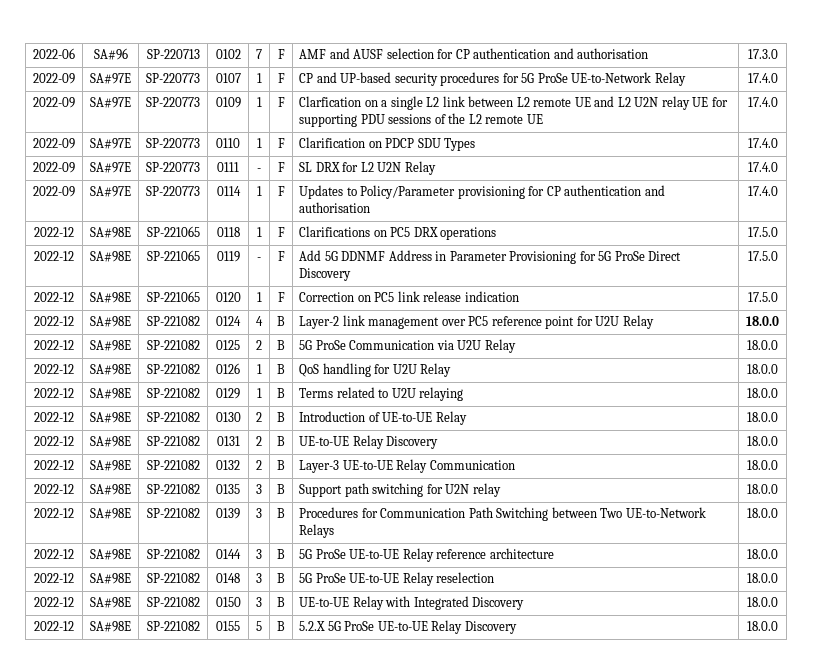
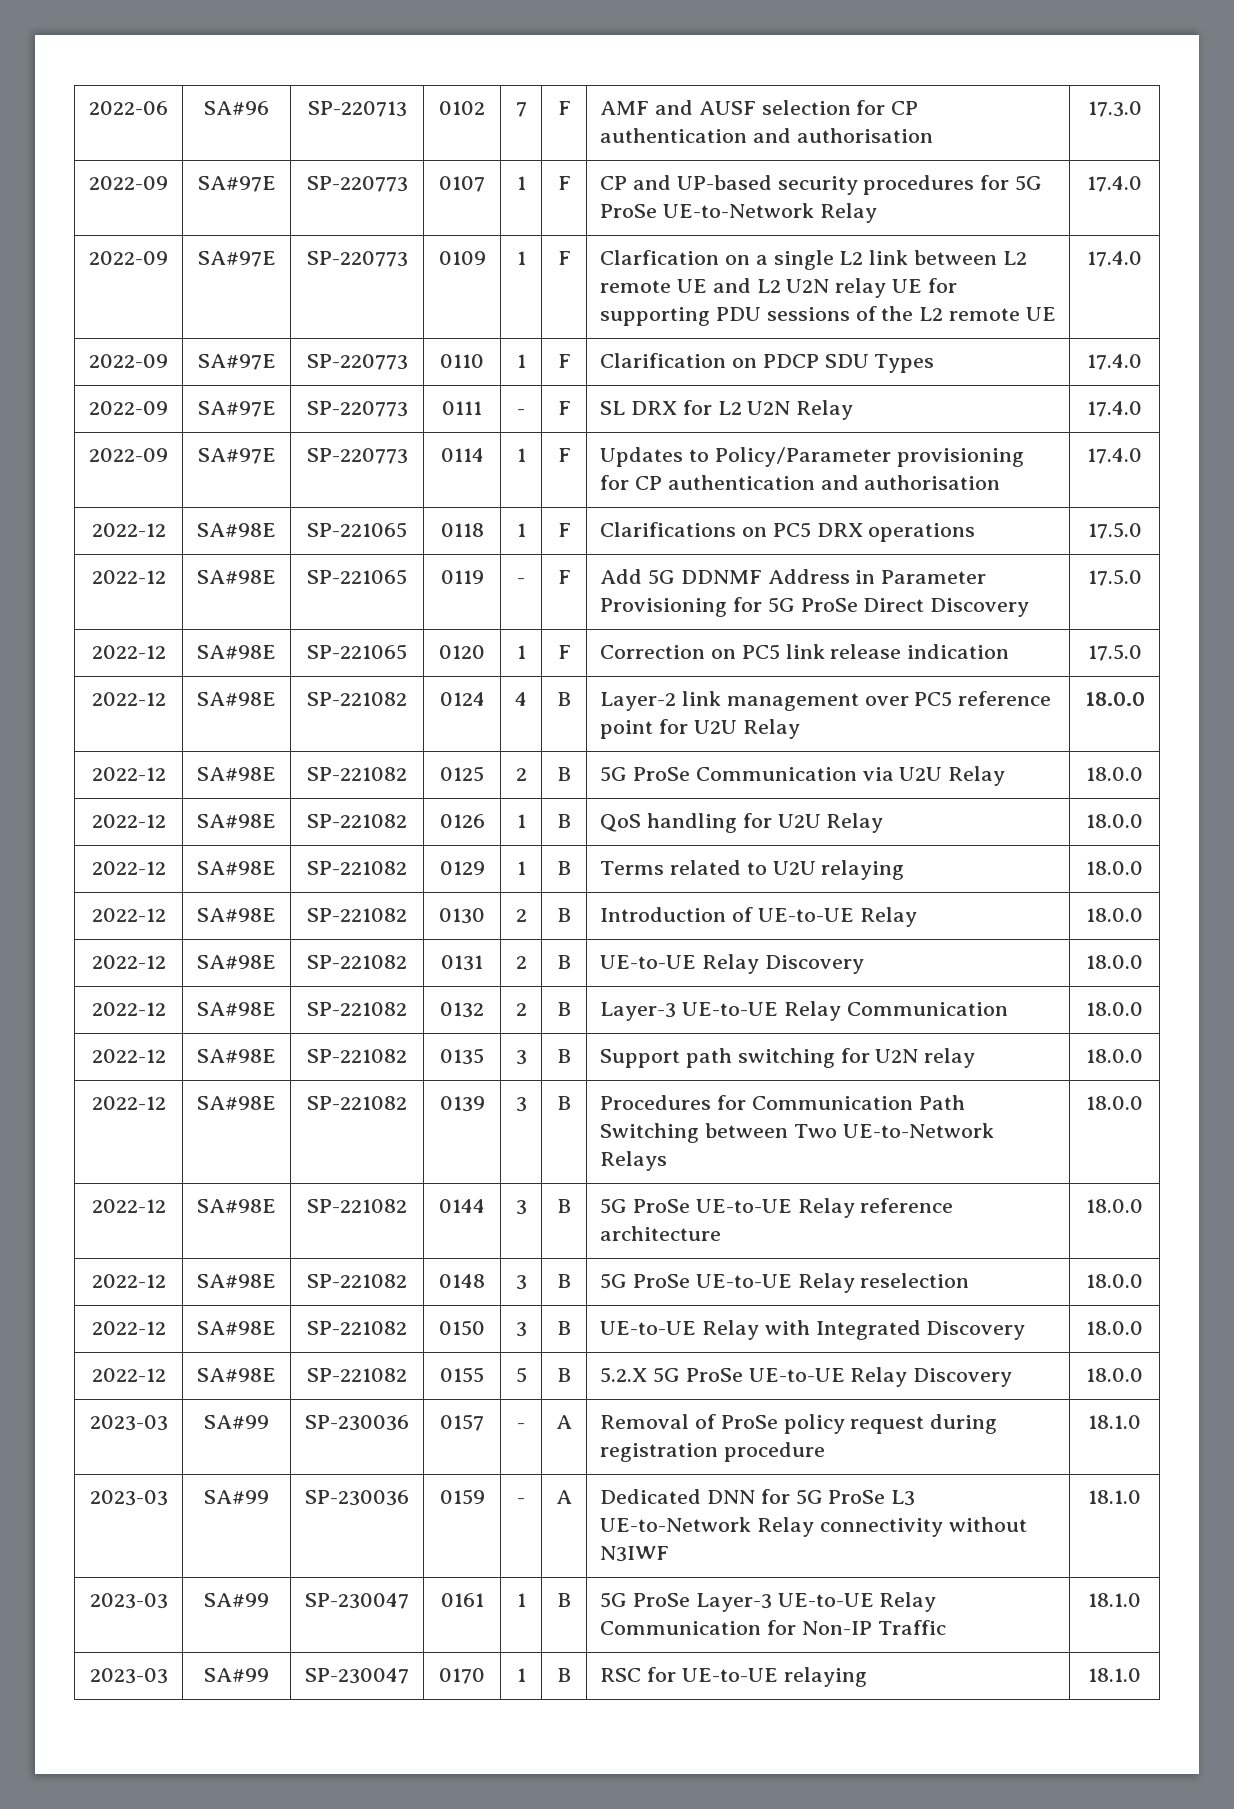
+ 2023-03 | SA#99 | SP-230036 | 0157 | - | A | Removal of ProSe policy request during registration procedure | 18.1.0
+ 2023-03 | SA#99 | SP-230036 | 0159 | - | A | Dedicated DNN for 5G ProSe L3 UE-to-Network Relay connectivity without N3IWF | 18.1.0
+ 2023-03 | SA#99 | SP-230047 | 0161 | 1 | B | 5G ProSe Layer-3 UE-to-UE Relay Communication for Non-IP Traffic | 18.1.0
+ 2023-03 | SA#99 | SP-230047 | 0170 | 1 | B | RSC for UE-to-UE relaying | 18.1.0

